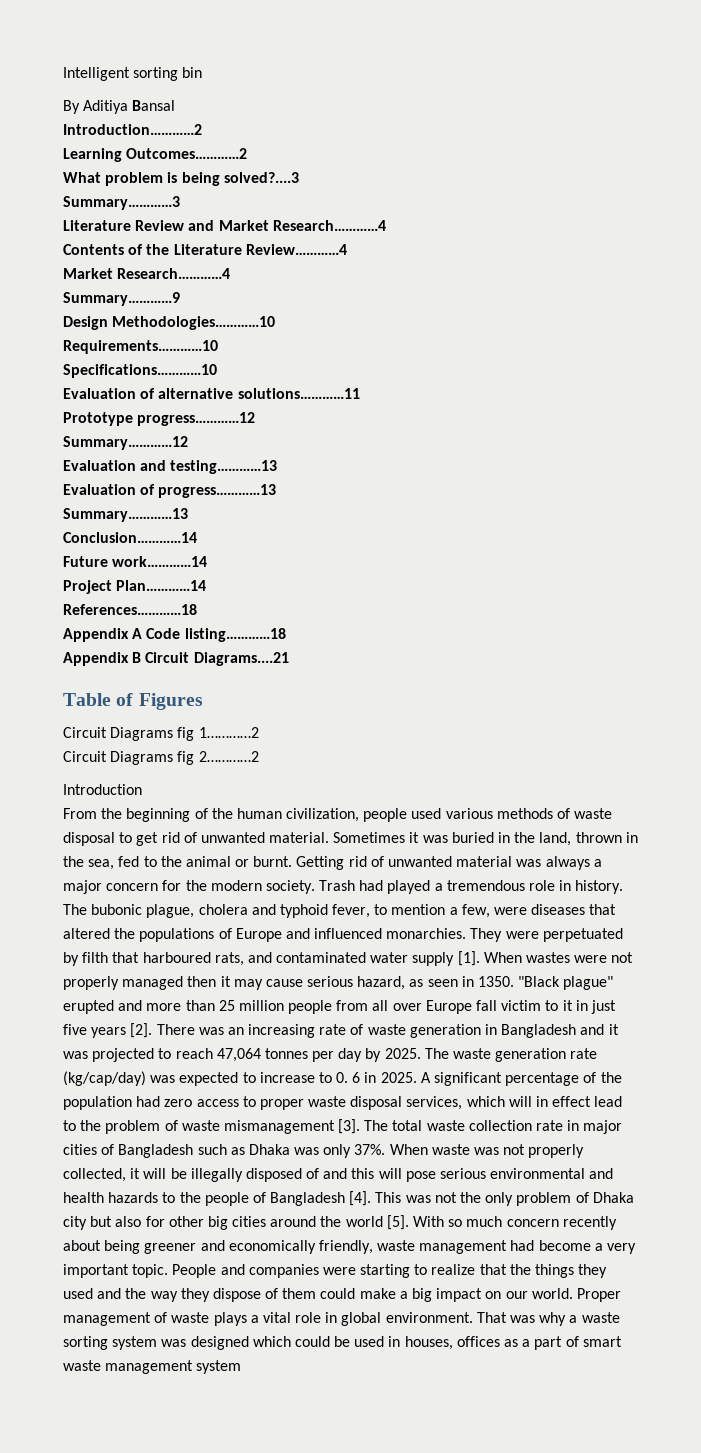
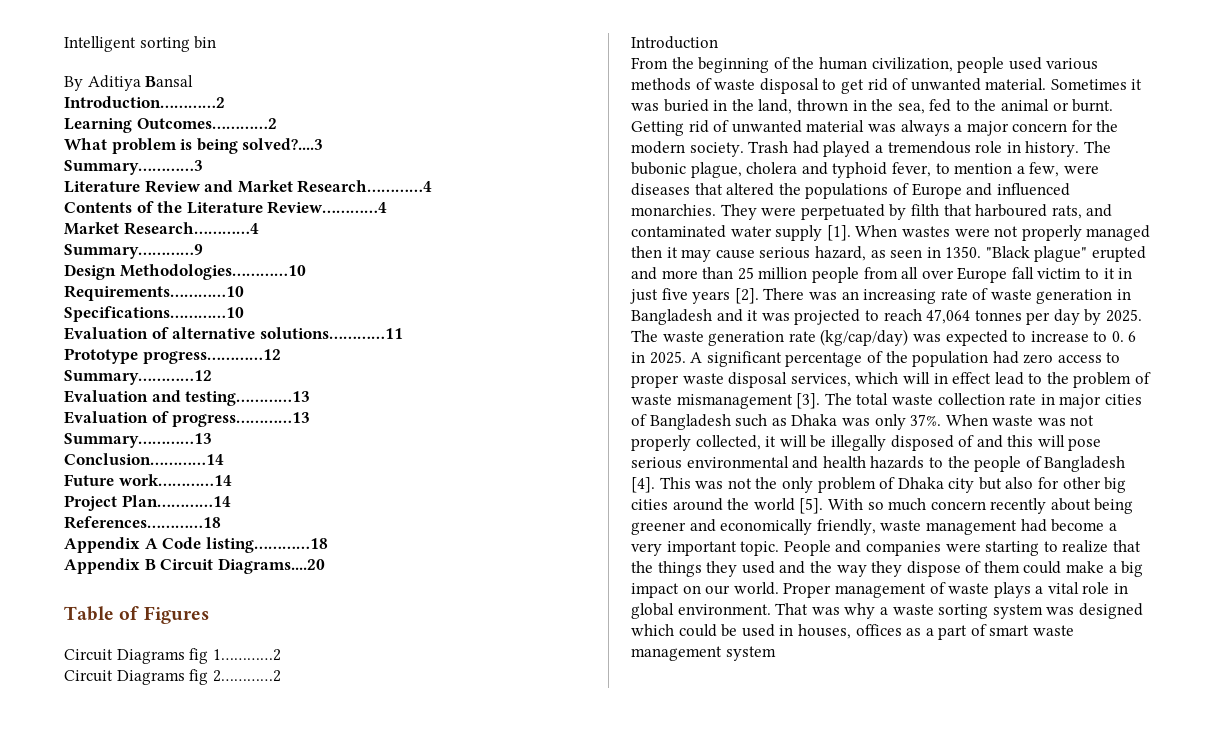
- Appendix B Circuit Diagrams....21
+ Appendix B Circuit Diagrams....20

